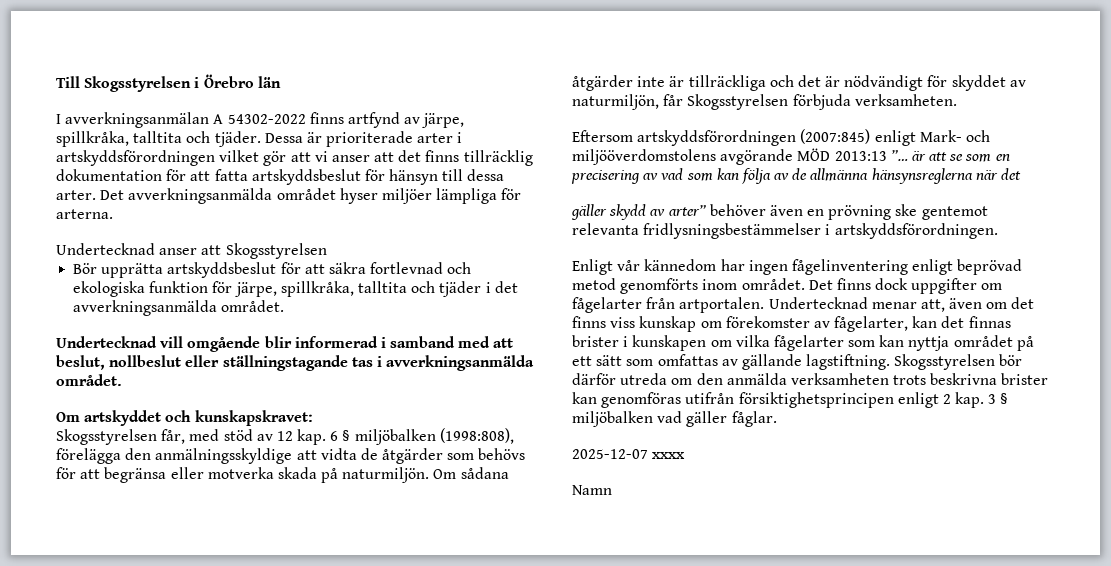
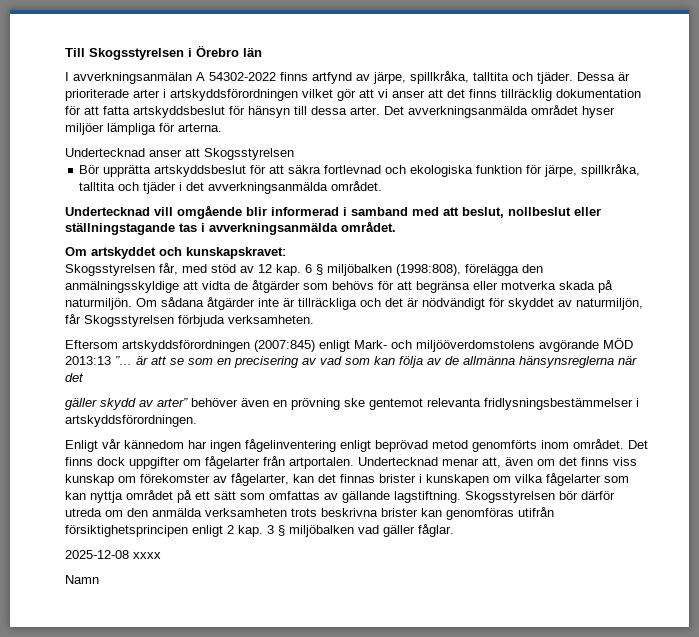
- 2025-12-07 xxxx
+ 2025-12-08 xxxx

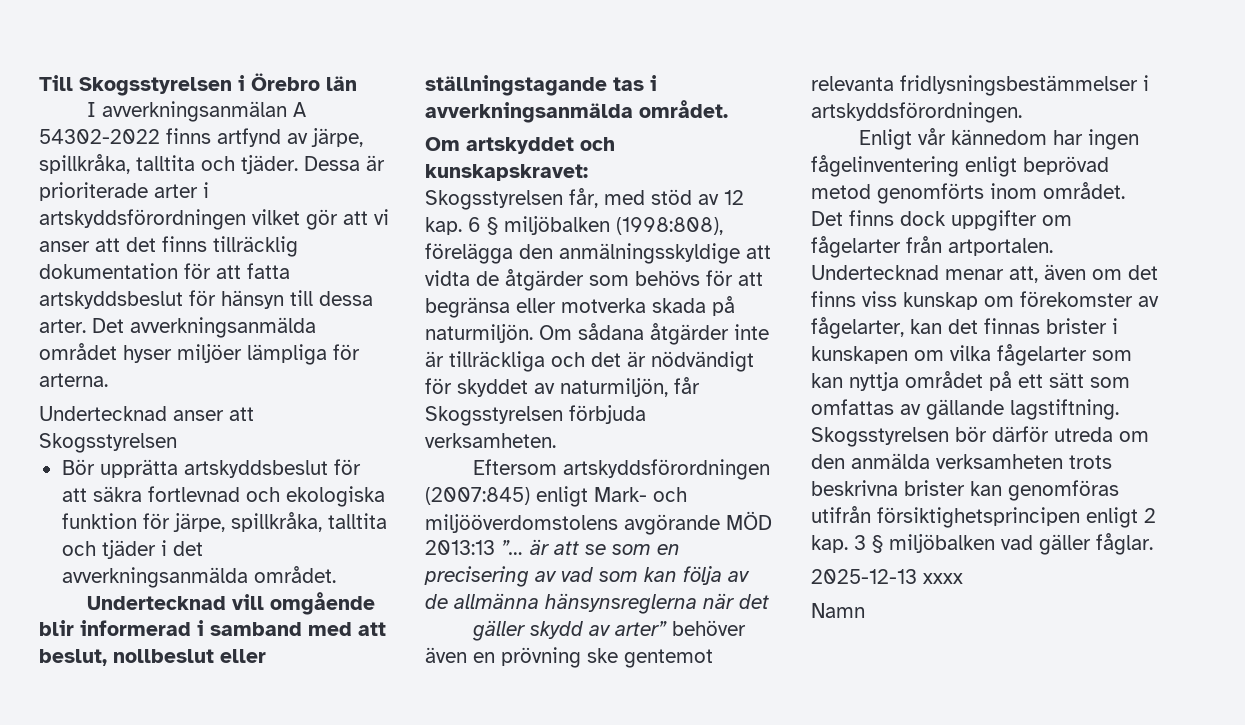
- 2025-12-08 xxxx
+ 2025-12-13 xxxx

